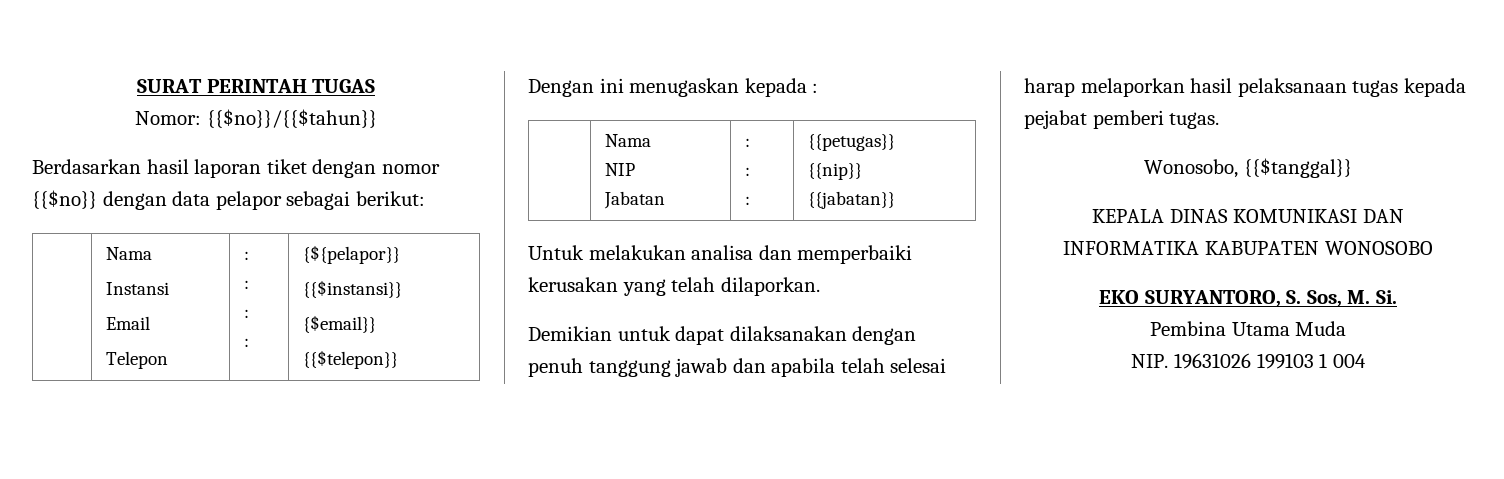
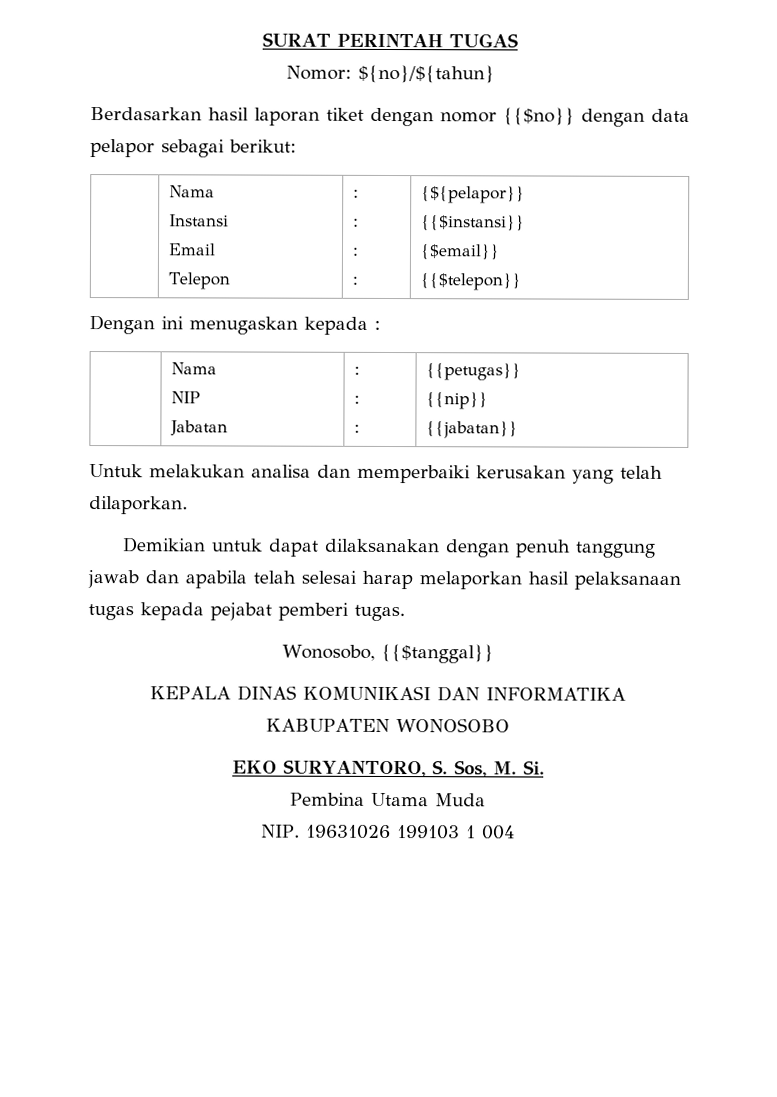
- Nomor: {{$no}}/{{$tahun}}
+ Nomor: ${no}/${tahun}

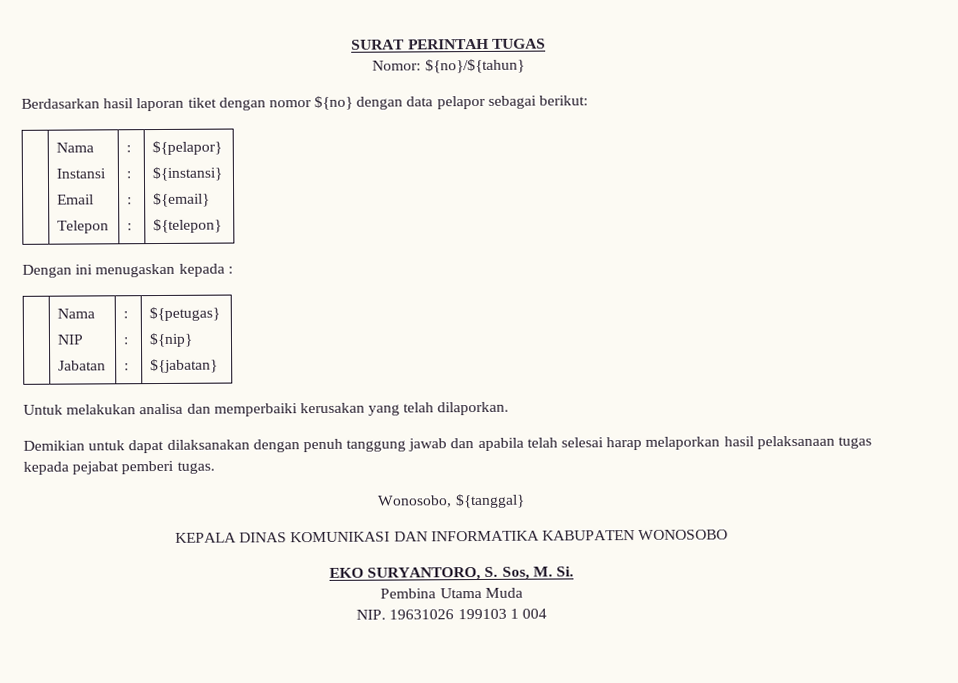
- Berdasarkan hasil laporan tiket dengan nomor {{$no}} dengan data pelapor sebagai berikut:
+ Berdasarkan hasil laporan tiket dengan nomor ${no} dengan data pelapor sebagai berikut:
  | Nama
  Instansi
  Email
  Telepon | :
  :
  :
- : | {${pelapor}}
- {{$instansi}}
- {$email}}
- {{$telepon}}
+ : | ${pelapor}
+ ${instansi}
+ ${email}
+ ${telepon}
  Dengan ini menugaskan kepada :
  | Nama
  NIP
  Jabatan | :
  :
- : | {{petugas}}
- {{nip}}
- {{jabatan}}
+ : | ${petugas}
+ ${nip}
+ ${jabatan}
- Wonosobo, {{$tanggal}}
+ Wonosobo, ${tanggal}

